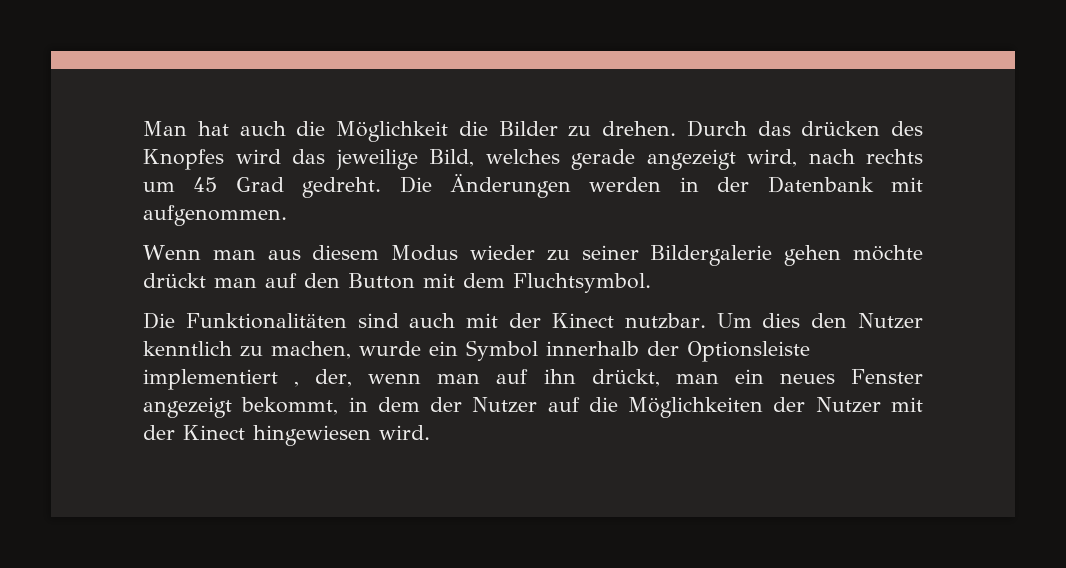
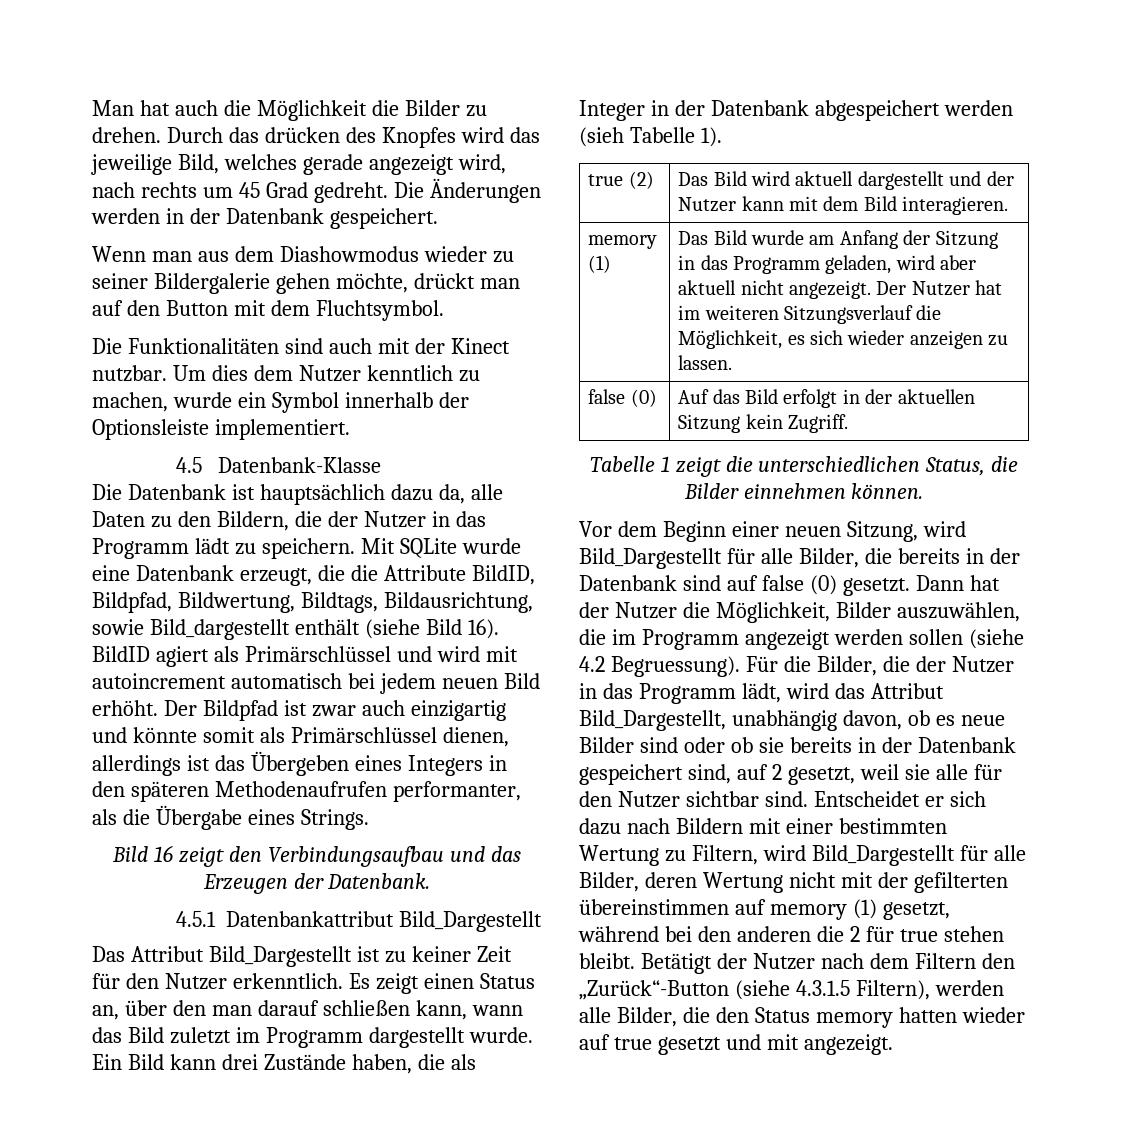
- Die Änderungen werden in der Datenbank mit aufgenommen.
+ Die Änderungen werden in der Datenbank gespeichert.
- Wenn man aus diesem Modus wieder zu seiner Bildergalerie gehen möchte drückt man auf den Button mit dem Fluchtsymbol.
+ Wenn man aus dem Diashowmodus wieder zu seiner Bildergalerie gehen möchte, drückt man auf den Button mit dem Fluchtsymbol.
- Um dies den Nutzer kenntlich zu machen, wurde ein Symbol innerhalb der Optionsleiste implementiert , der, wenn man auf ihn drückt, man ein neues Fenster angezeigt bekommt, in dem der Nutzer auf die Möglichkeiten der Nutzer mit der Kinect hingewiesen wird.
+ Um dies dem Nutzer kenntlich zu machen, wurde ein Symbol innerhalb der Optionsleiste implementiert.
+ 4.5 Datenbank-Klasse
+ Die Datenbank ist hauptsächlich dazu da, alle Daten zu den Bildern, die der Nutzer in das Programm lädt zu speichern. Mit SQLite wurde eine Datenbank erzeugt, die die Attribute BildID, Bildpfad, Bildwertung, Bildtags, Bildausrichtung, sowie Bild_dargestellt enthält (siehe Bild 16). BildID agiert als Primärschlüssel und wird mit autoincrement automatisch bei jedem neuen Bild erhöht. Der Bildpfad ist zwar auch einzigartig und könnte somit als Primärschlüssel dienen, allerdings ist das Übergeben eines Integers in den späteren Methodenaufrufen performanter, als die Übergabe eines Strings.
+ Bild 16 zeigt den Verbindungsaufbau und das Erzeugen der Datenbank.
+ 4.5.1 Datenbankattribut Bild_Dargestellt
+ Das Attribut Bild_Dargestellt ist zu keiner Zeit für den Nutzer erkenntlich. Es zeigt einen Status an, über den man darauf schließen kann, wann das Bild zuletzt im Programm dargestellt wurde. Ein Bild kann drei Zustände haben, die als Integer in der Datenbank abgespeichert werden (sieh Tabelle 1).
+ true (2) | Das Bild wird aktuell dargestellt und der Nutzer kann mit dem Bild interagieren.
+ memory (1) | Das Bild wurde am Anfang der Sitzung in das Programm geladen, wird aber aktuell nicht angezeigt. Der Nutzer hat im weiteren Sitzungsverlauf die Möglichkeit, es sich wieder anzeigen zu lassen.
+ false (0) | Auf das Bild erfolgt in der aktuellen Sitzung kein Zugriff.
+ Tabelle 1 zeigt die unterschiedlichen Status, die Bilder einnehmen können.
+ Vor dem Beginn einer neuen Sitzung, wird Bild_Dargestellt für alle Bilder, die bereits in der Datenbank sind auf false (0) gesetzt. Dann hat der Nutzer die Möglichkeit, Bilder auszuwählen, die im Programm angezeigt werden sollen (siehe 4.2 Begruessung). Für die Bilder, die der Nutzer in das Programm lädt, wird das Attribut Bild_Dargestellt, unabhängig davon, ob es neue Bilder sind oder ob sie bereits in der Datenbank gespeichert sind, auf 2 gesetzt, weil sie alle für den Nutzer sichtbar sind. Entscheidet er sich dazu nach Bildern mit einer bestimmten Wertung zu Filtern, wird Bild_Dargestellt für alle Bilder, deren Wertung nicht mit der gefilterten übereinstimmen auf memory (1) gesetzt, während bei den anderen die 2 für true stehen bleibt. Betätigt der Nutzer nach dem Filtern den „Zurück“-Button (siehe 4.3.1.5 Filtern), werden alle Bilder, die den Status memory hatten wieder auf true gesetzt und mit angezeigt.

